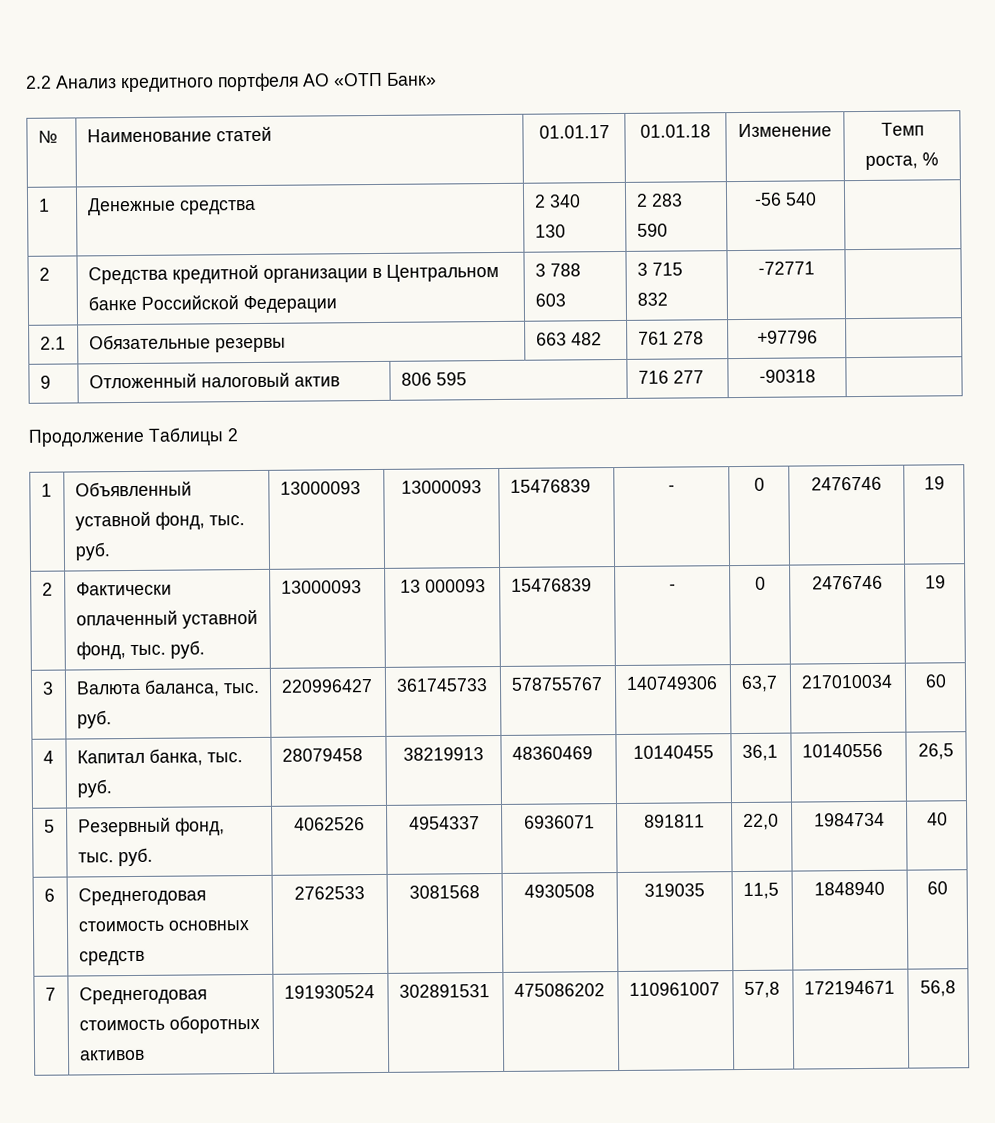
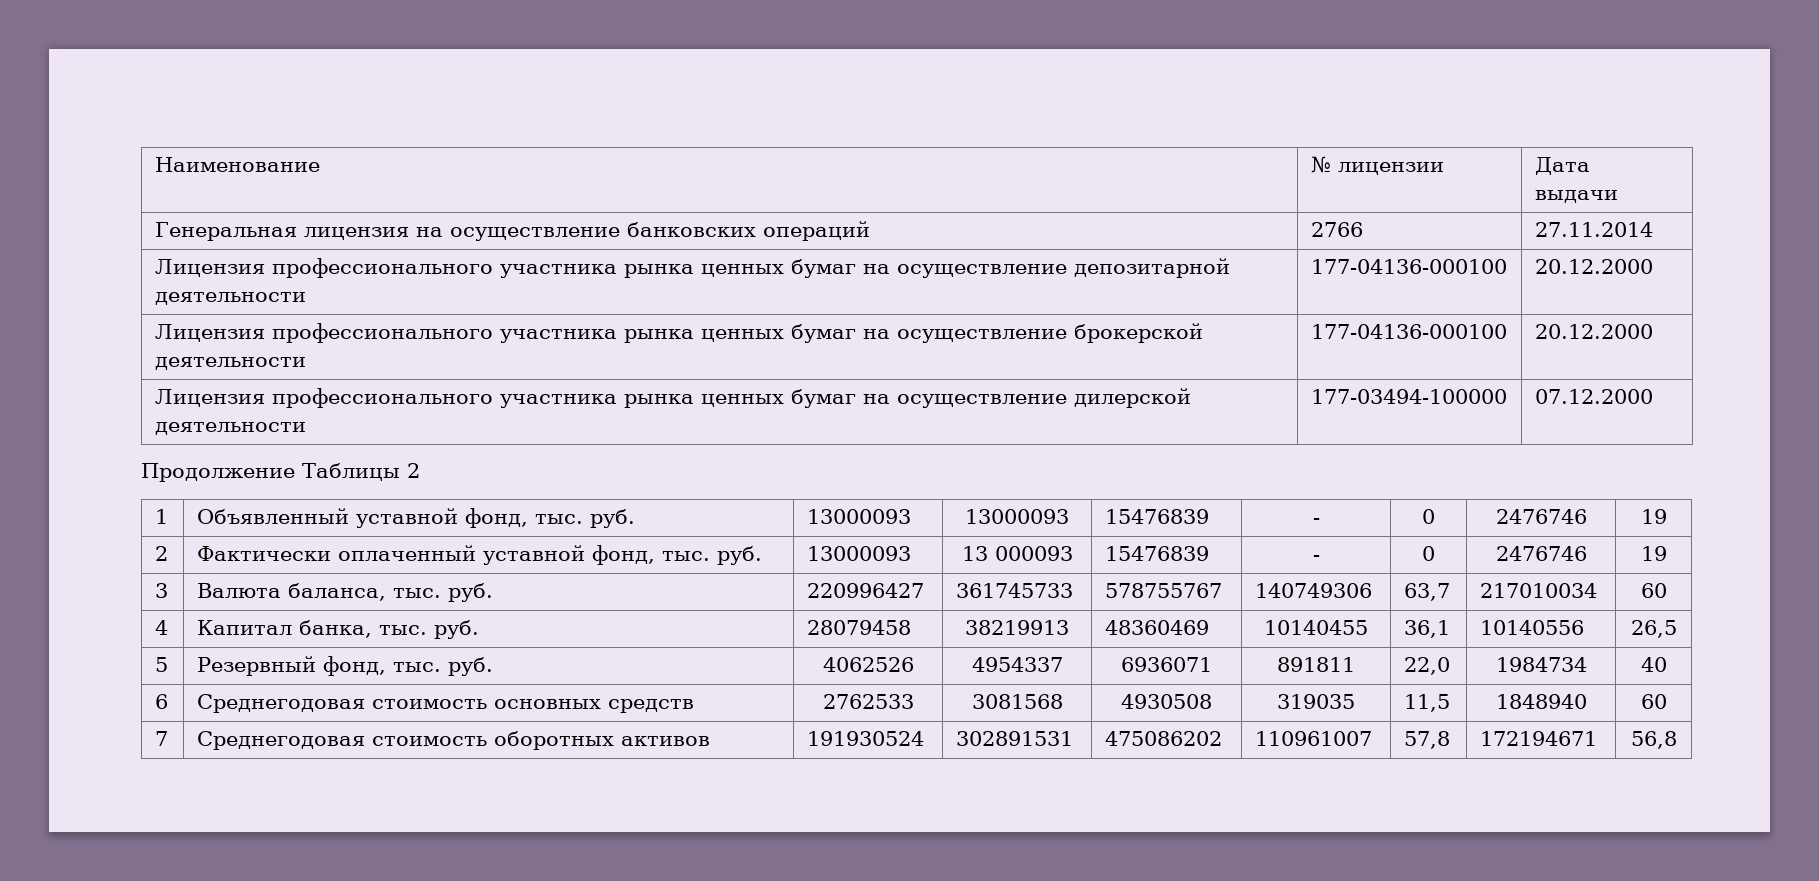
- 2.2 Анализ кредитного портфеля АО «ОТП Банк»
- № | Наименование статей | 01.01.17 | 01.01.18 | Изменение | Темп роста, %
- 1 | Денежные средства | 2 340 130 | 2 283 590 | -56 540 |
- 2 | Средства кредитной организации в Центральном банке Российской Федерации | 3 788 603 | 3 715 832 | -72771 |
- 2.1 | Обязательные резервы | 663 482 | 761 278 | +97796 |
- 9 | Отложенный налоговый актив | 806 595 | 716 277 | -90318 |
+ Наименование | № лицензии | Дата выдачи
+ Генеральная лицензия на осуществление банковских операций | 2766 | 27.11.2014
+ Лицензия профессионального участника рынка ценных бумаг на осуществление депозитарной деятельности | 177-04136-000100 | 20.12.2000
+ Лицензия профессионального участника рынка ценных бумаг на осуществление брокерской деятельности | 177-04136-000100 | 20.12.2000
+ Лицензия профессионального участника рынка ценных бумаг на осуществление дилерской деятельности | 177-03494-100000 | 07.12.2000

